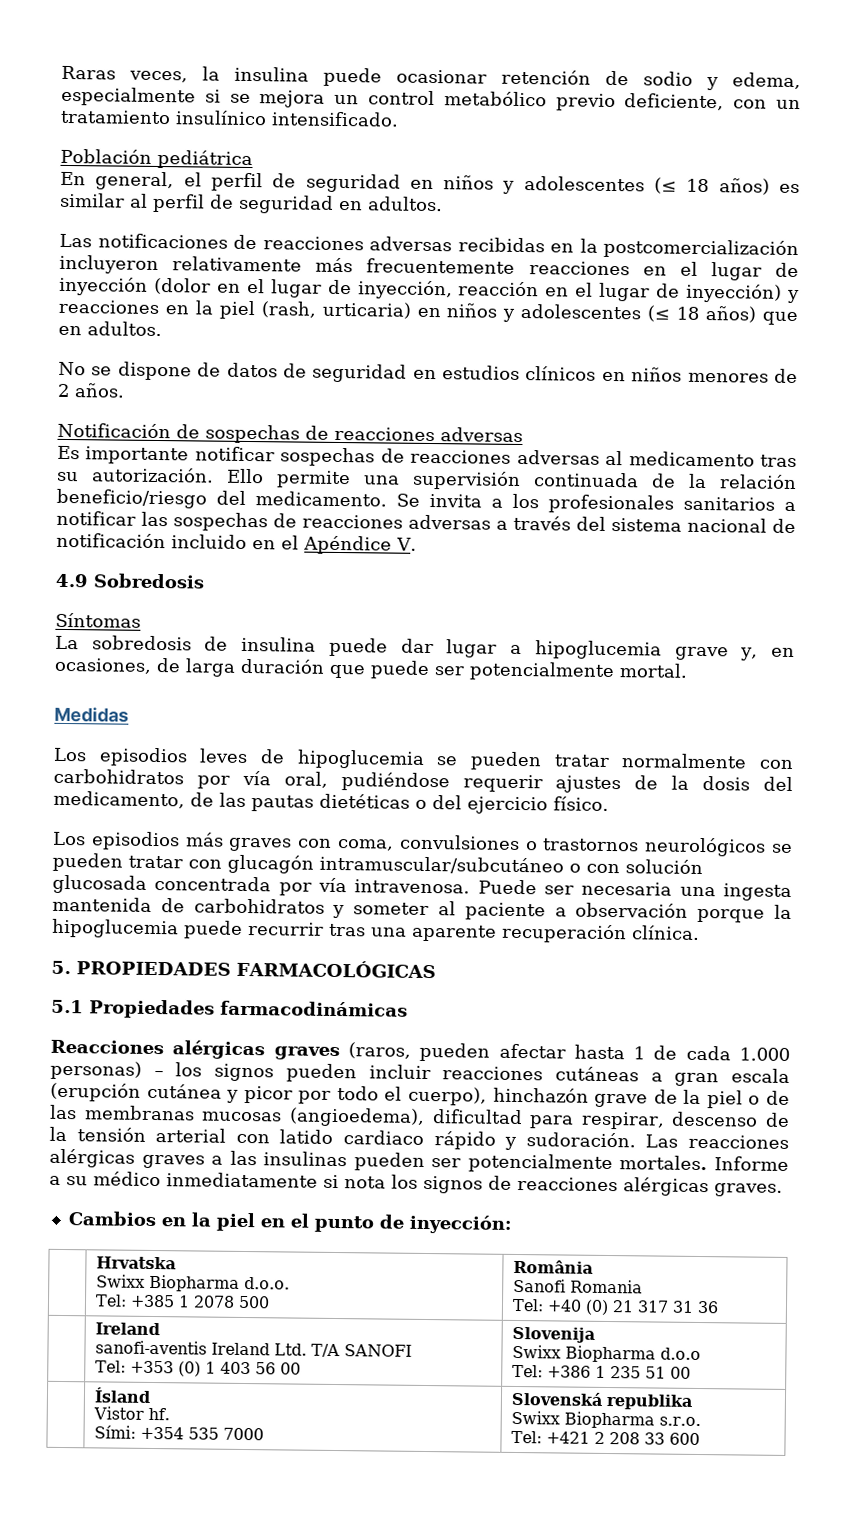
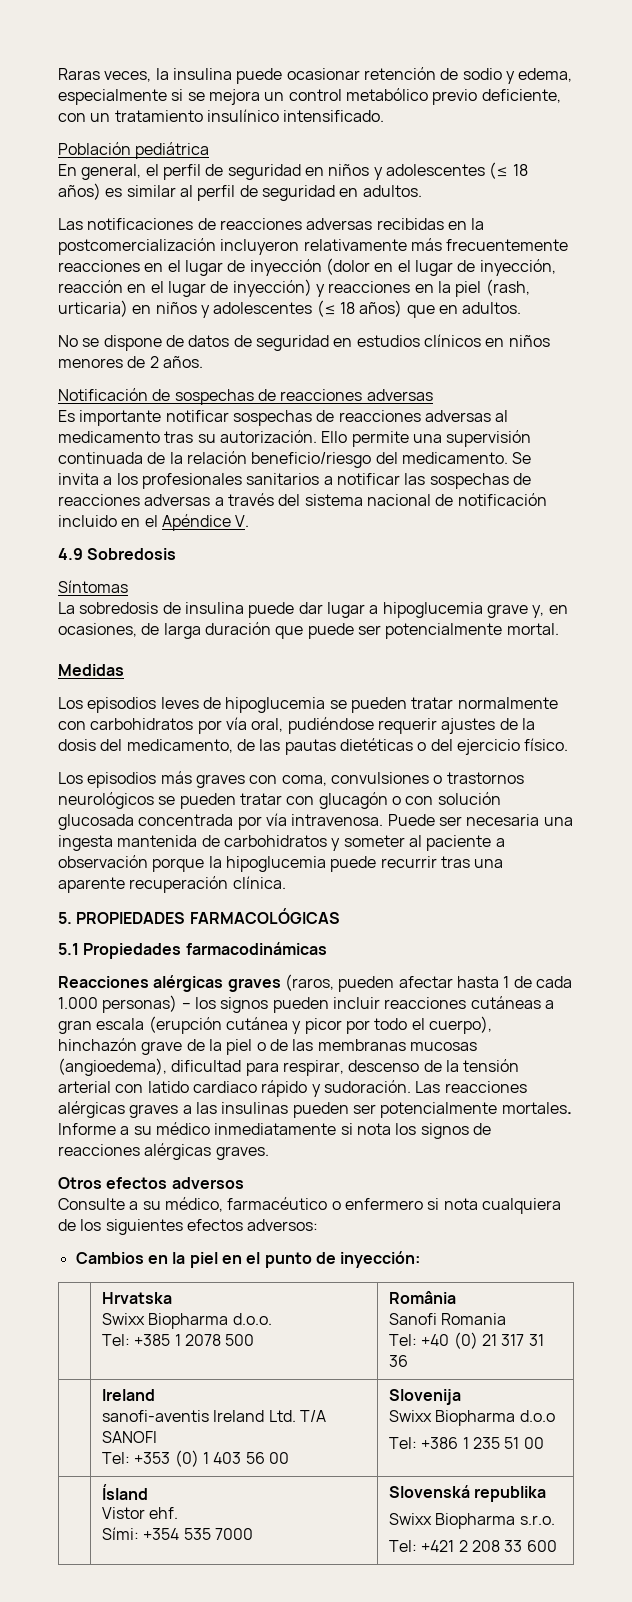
- Los episodios más graves con coma, convulsiones o trastornos neurológicos se pueden tratar con glucagón intramuscular/subcutáneo o con solución glucosada concentrada por vía intravenosa.
+ Los episodios más graves con coma, convulsiones o trastornos neurológicos se pueden tratar con glucagón o con solución glucosada concentrada por vía intravenosa.
+ Otros efectos adversos
+ Consulte a su médico, farmacéutico o enfermero si nota cualquiera de los siguientes efectos adversos:
  | Ísland
- Vistor hf.
+ Vistor ehf.

